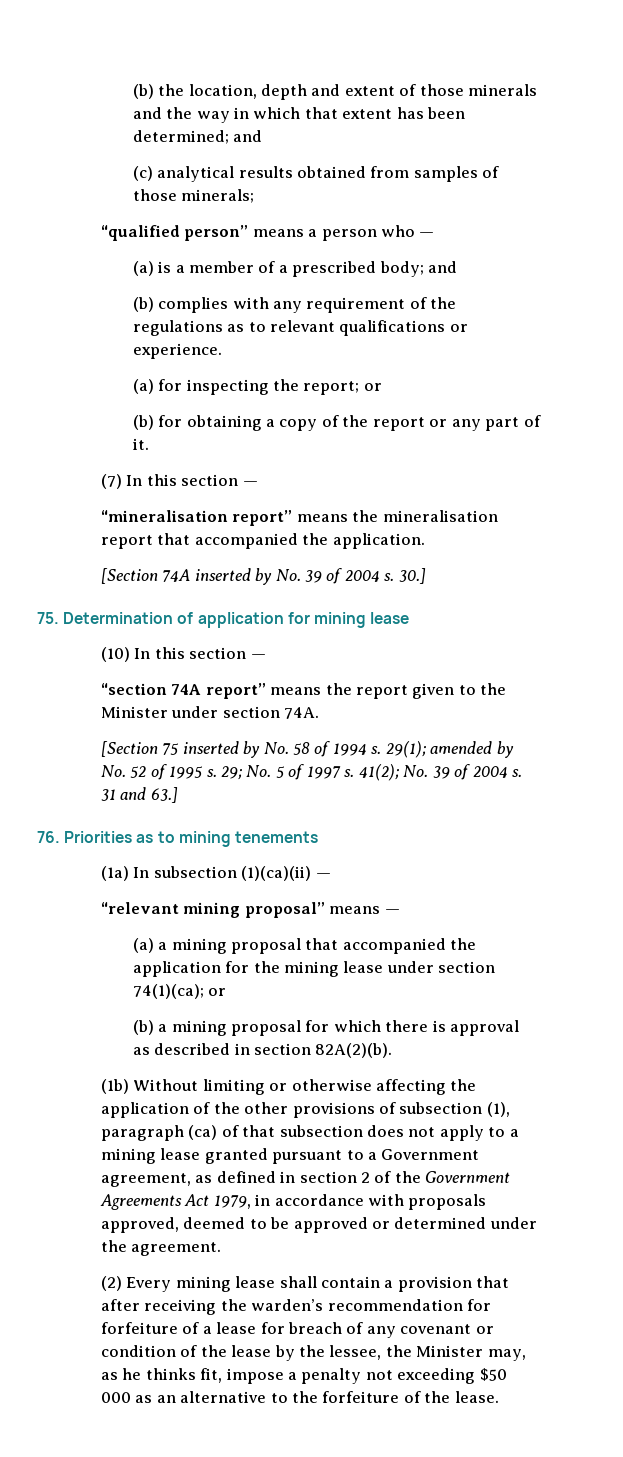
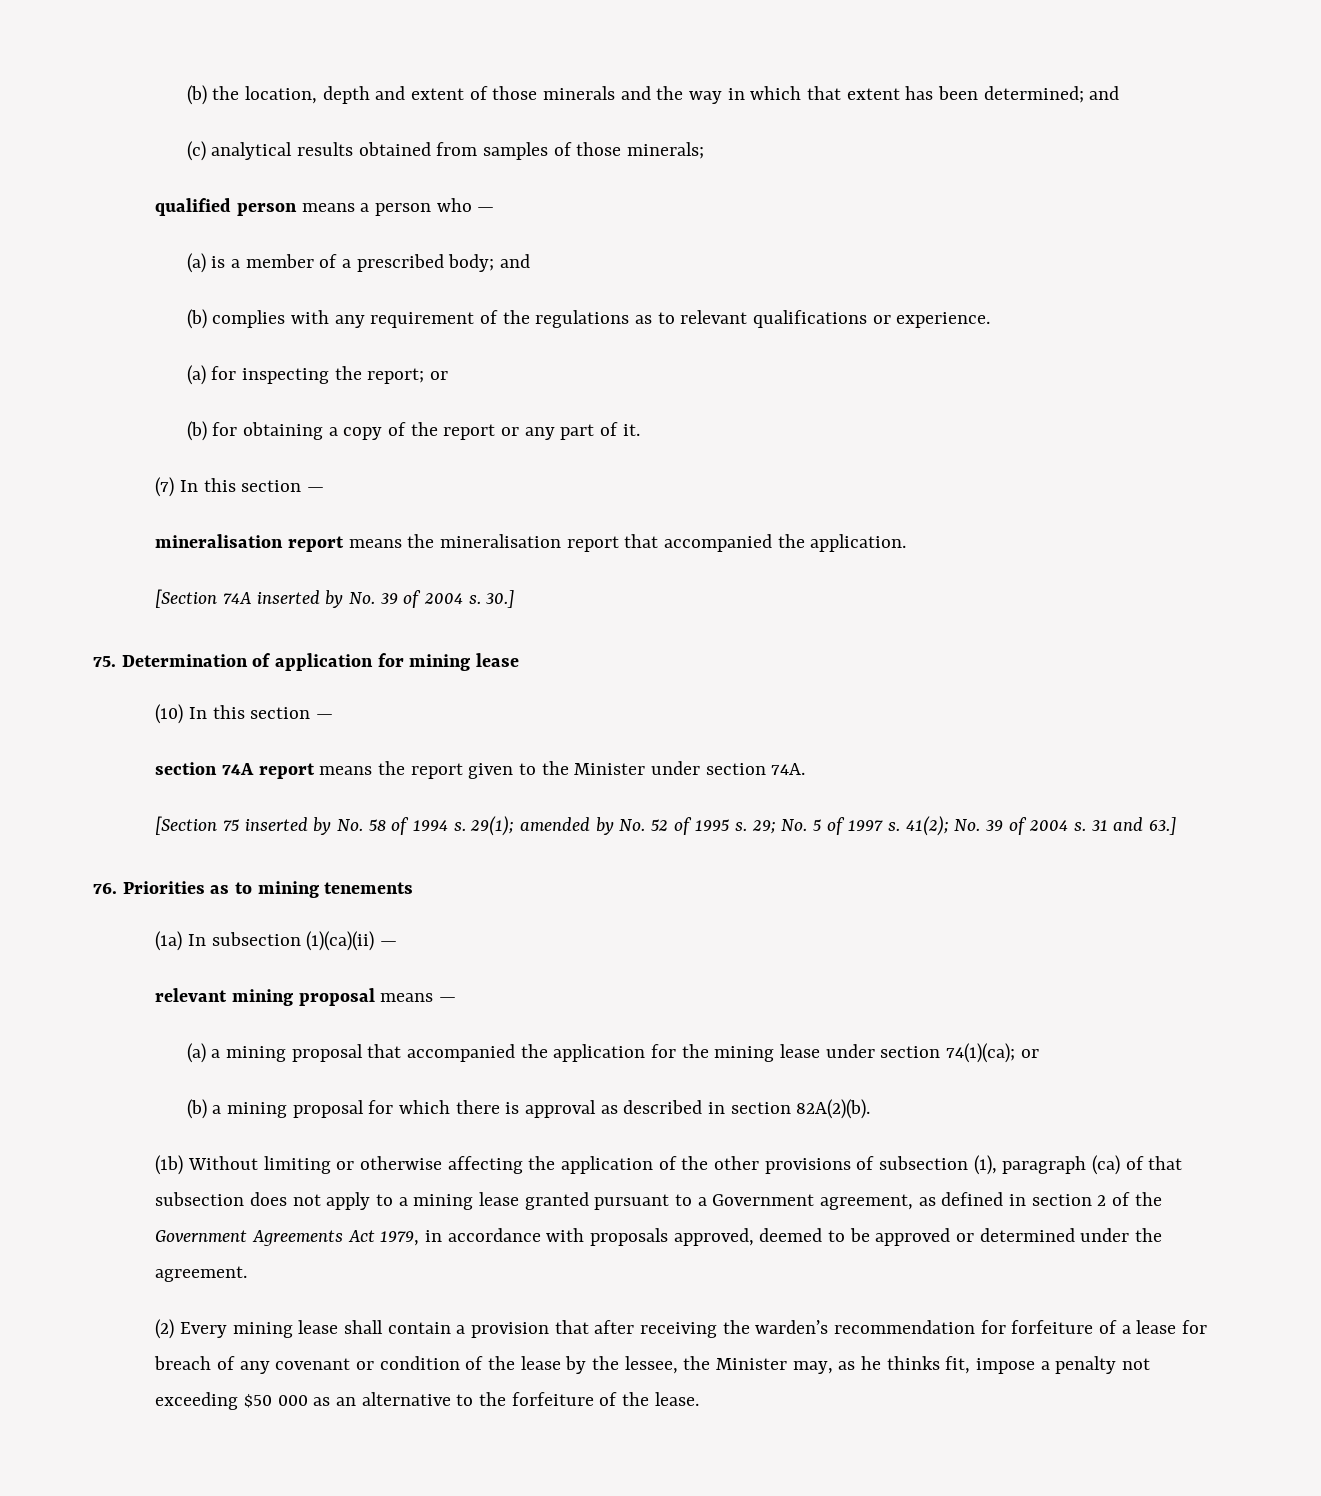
- “qualified person” means a person who —
+ qualified person means a person who —
- “mineralisation report” means the mineralisation report that accompanied the application.
+ mineralisation report means the mineralisation report that accompanied the application.
- “section 74A report” means the report given to the Minister under section 74A.
+ section 74A report means the report given to the Minister under section 74A.
- “relevant mining proposal” means —
+ relevant mining proposal means —

